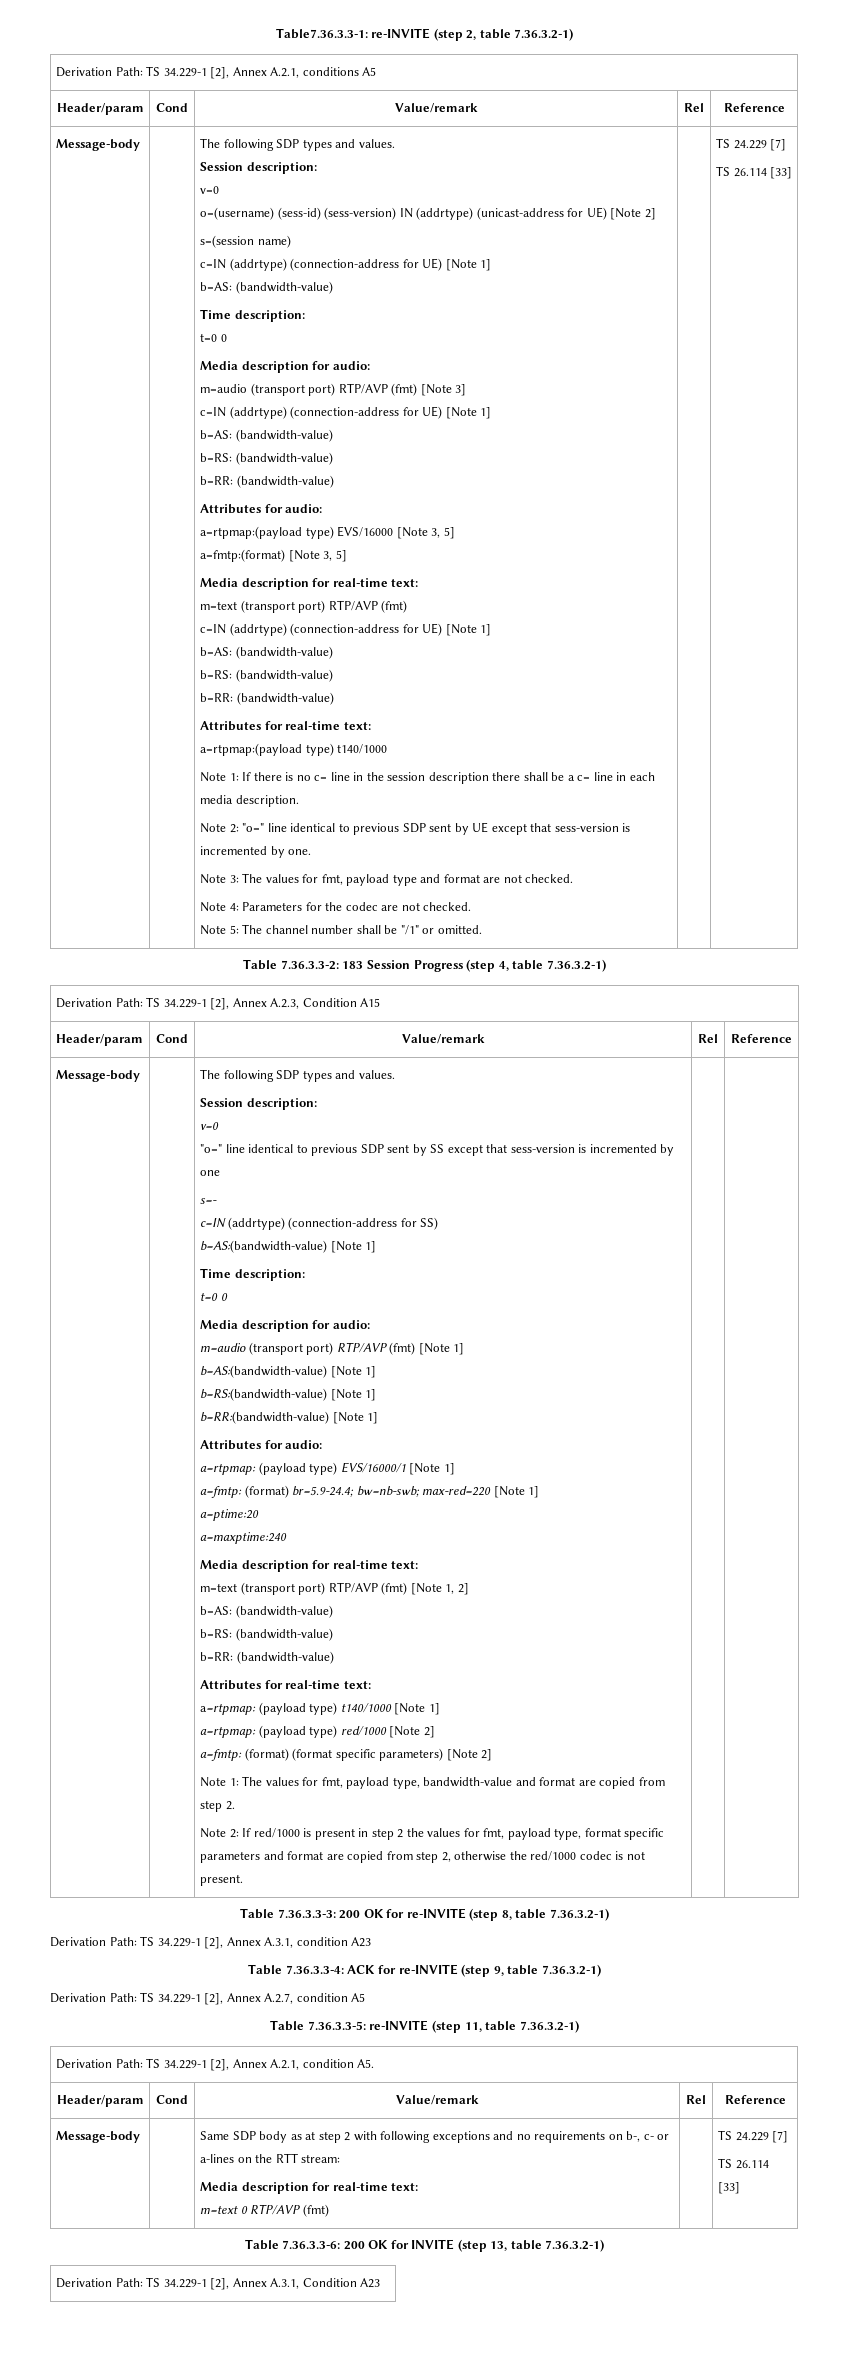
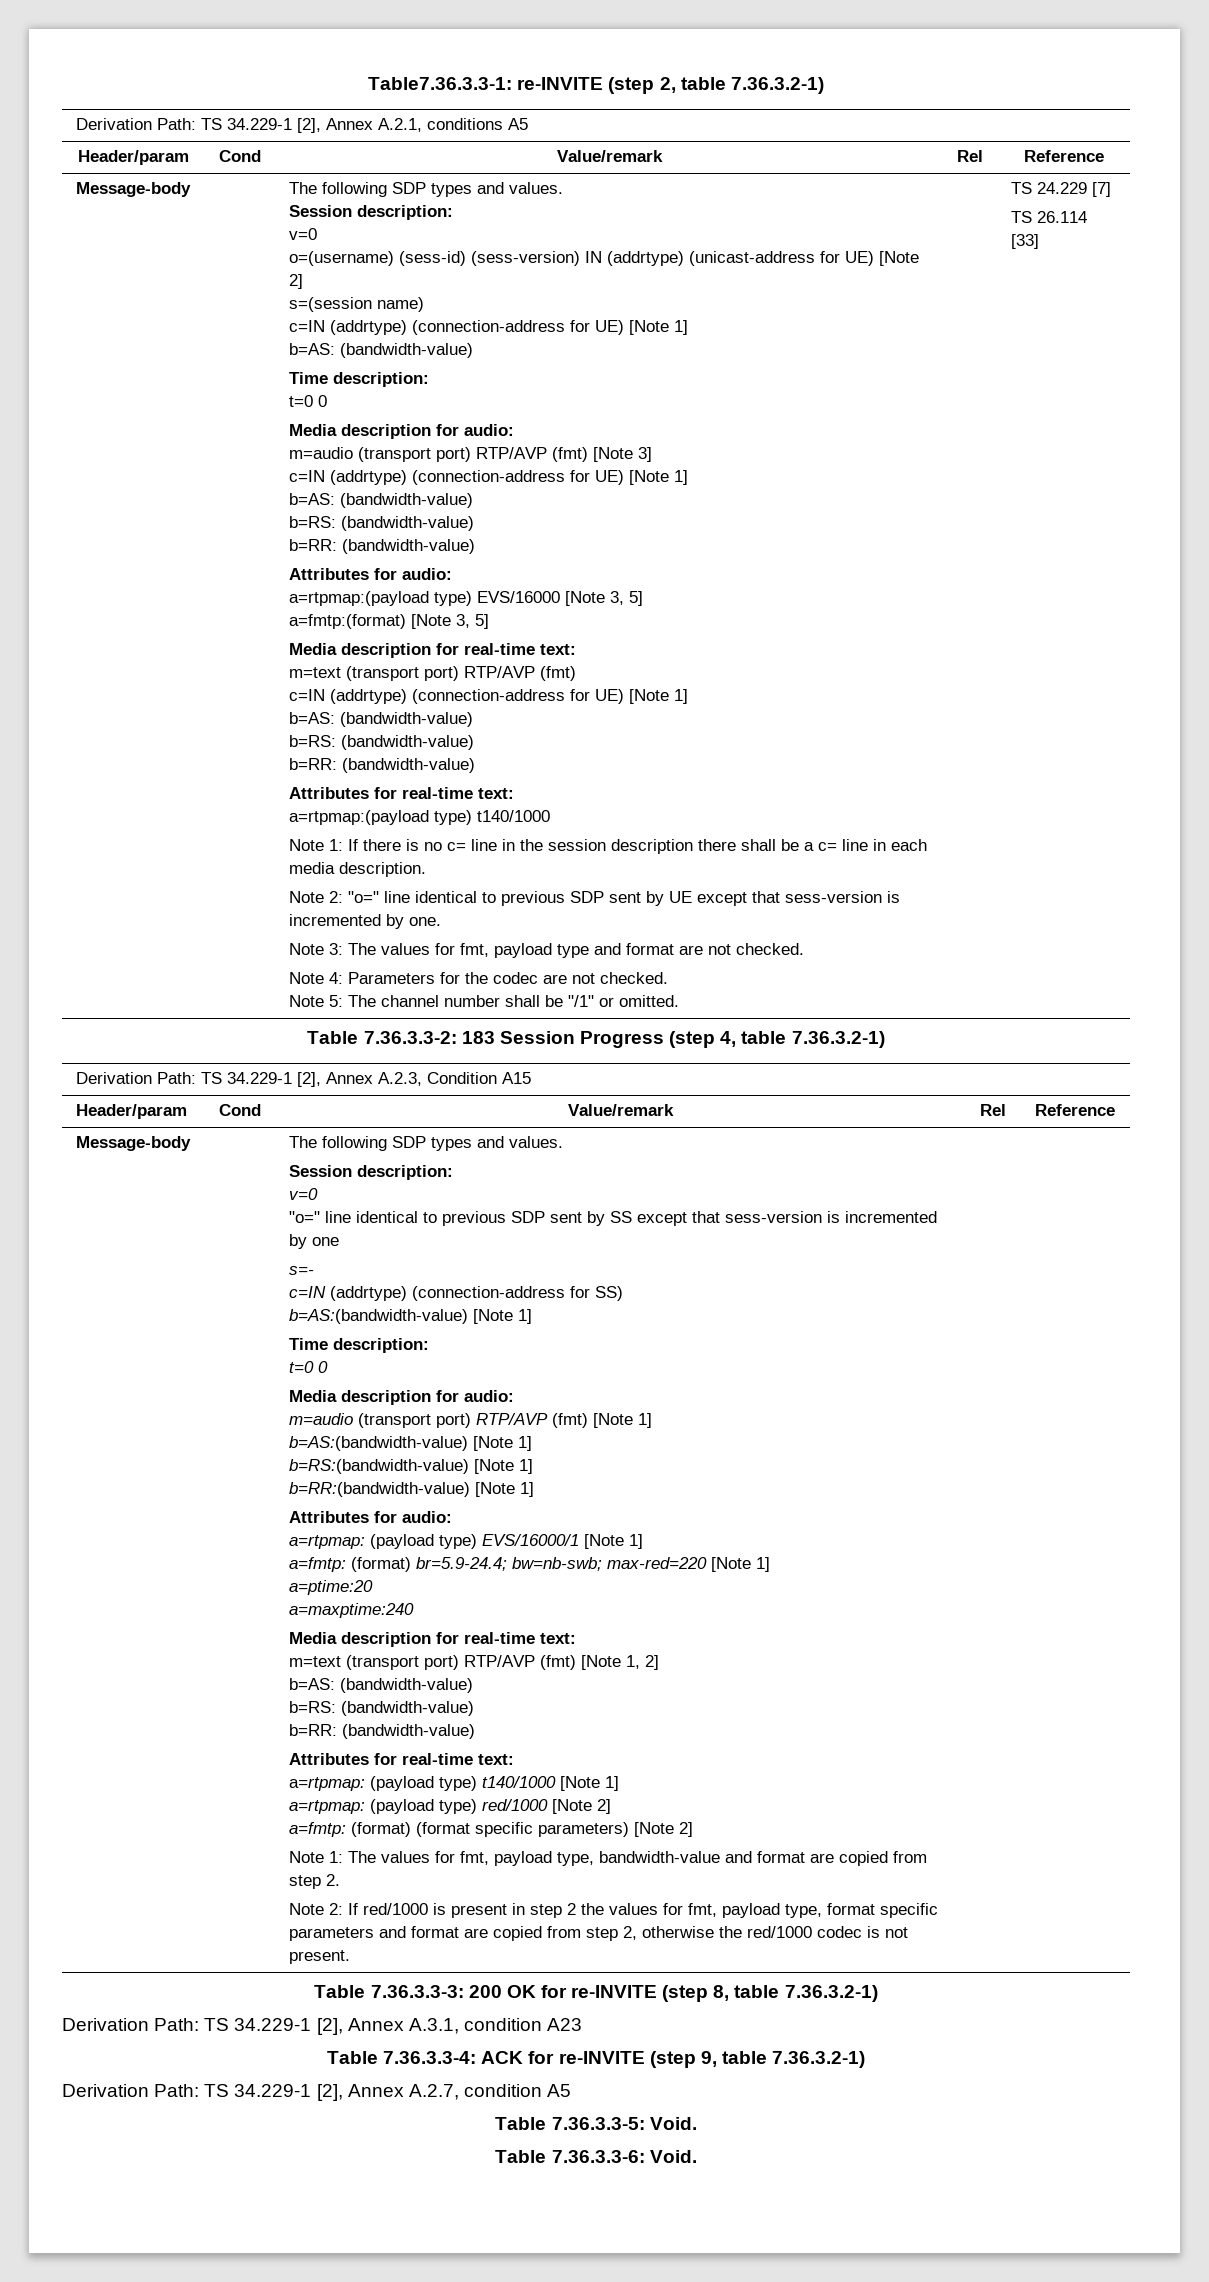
- Table 7.36.3.3-5: re-INVITE (step 11, table 7.36.3.2-1)
- Derivation Path: TS 34.229-1 [2], Annex A.2.1, condition A5.
- Header/param | Cond | Value/remark | Rel | Reference
- Message-body | | Same SDP body as at step 2 with following exceptions and no requirements on b-, c- or a-lines on the RTT stream:
- Media description for real-time text:
- m=text 0 RTP/AVP (fmt) | | TS 24.229 [7]
- TS 26.114 [33]
- Table 7.36.3.3-6: 200 OK for INVITE (step 13, table 7.36.3.2-1)
- Derivation Path: TS 34.229-1 [2], Annex A.3.1, Condition A23
+ Table 7.36.3.3-5: Void.
+ Table 7.36.3.3-6: Void.

